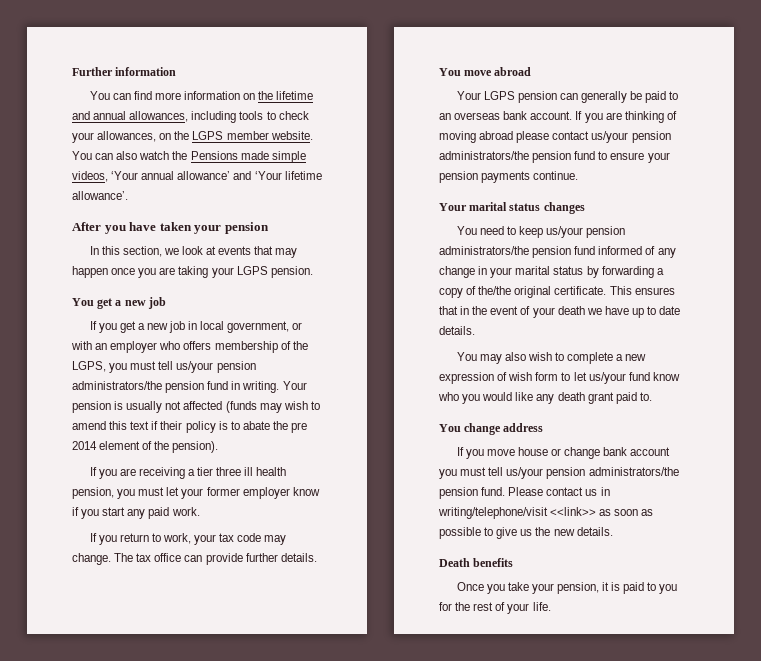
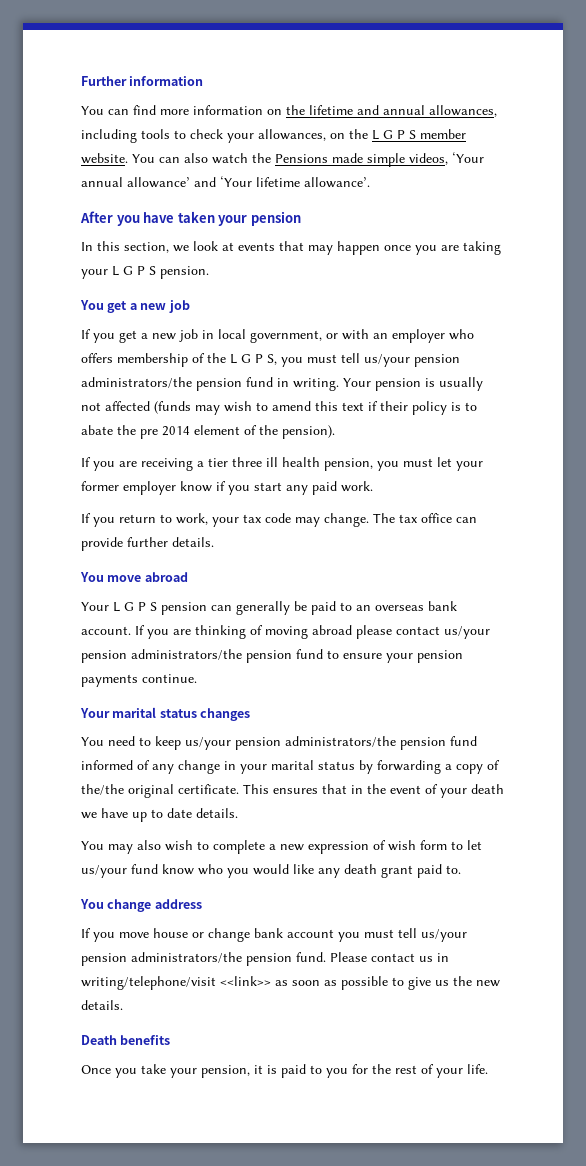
- You can find more information on the lifetime and annual allowances, including tools to check your allowances, on the LGPS member website.
+ You can find more information on the lifetime and annual allowances, including tools to check your allowances, on the L G P S member website.
- In this section, we look at events that may happen once you are taking your LGPS pension.
+ In this section, we look at events that may happen once you are taking your L G P S pension.
- If you get a new job in local government, or with an employer who offers membership of the LGPS, you must tell us/your pension administrators/the pension fund in writing.
+ If you get a new job in local government, or with an employer who offers membership of the L G P S, you must tell us/your pension administrators/the pension fund in writing.
- Your LGPS pension can generally be paid to an overseas bank account.
+ Your L G P S pension can generally be paid to an overseas bank account.

